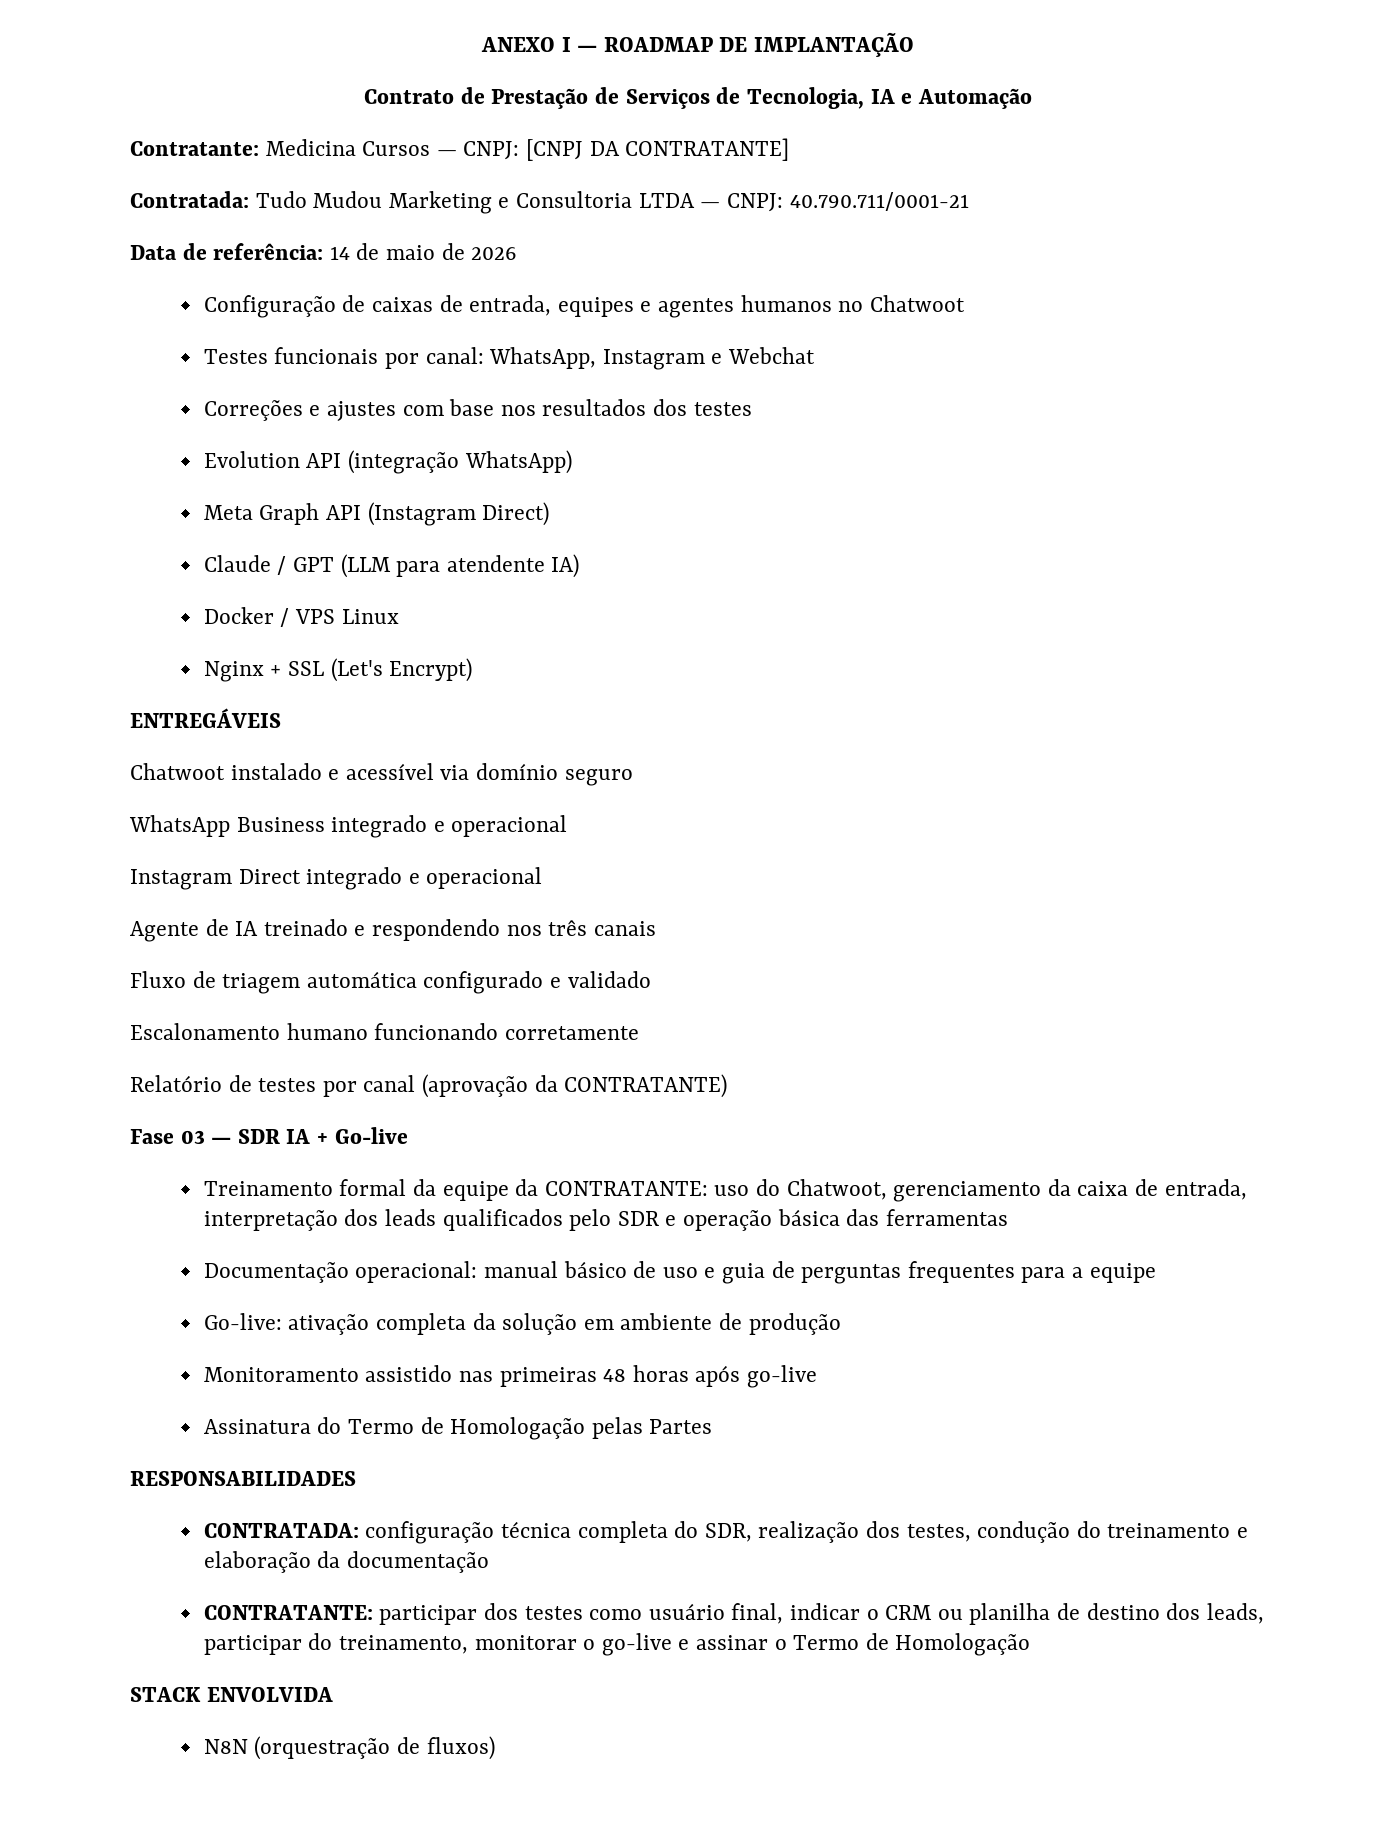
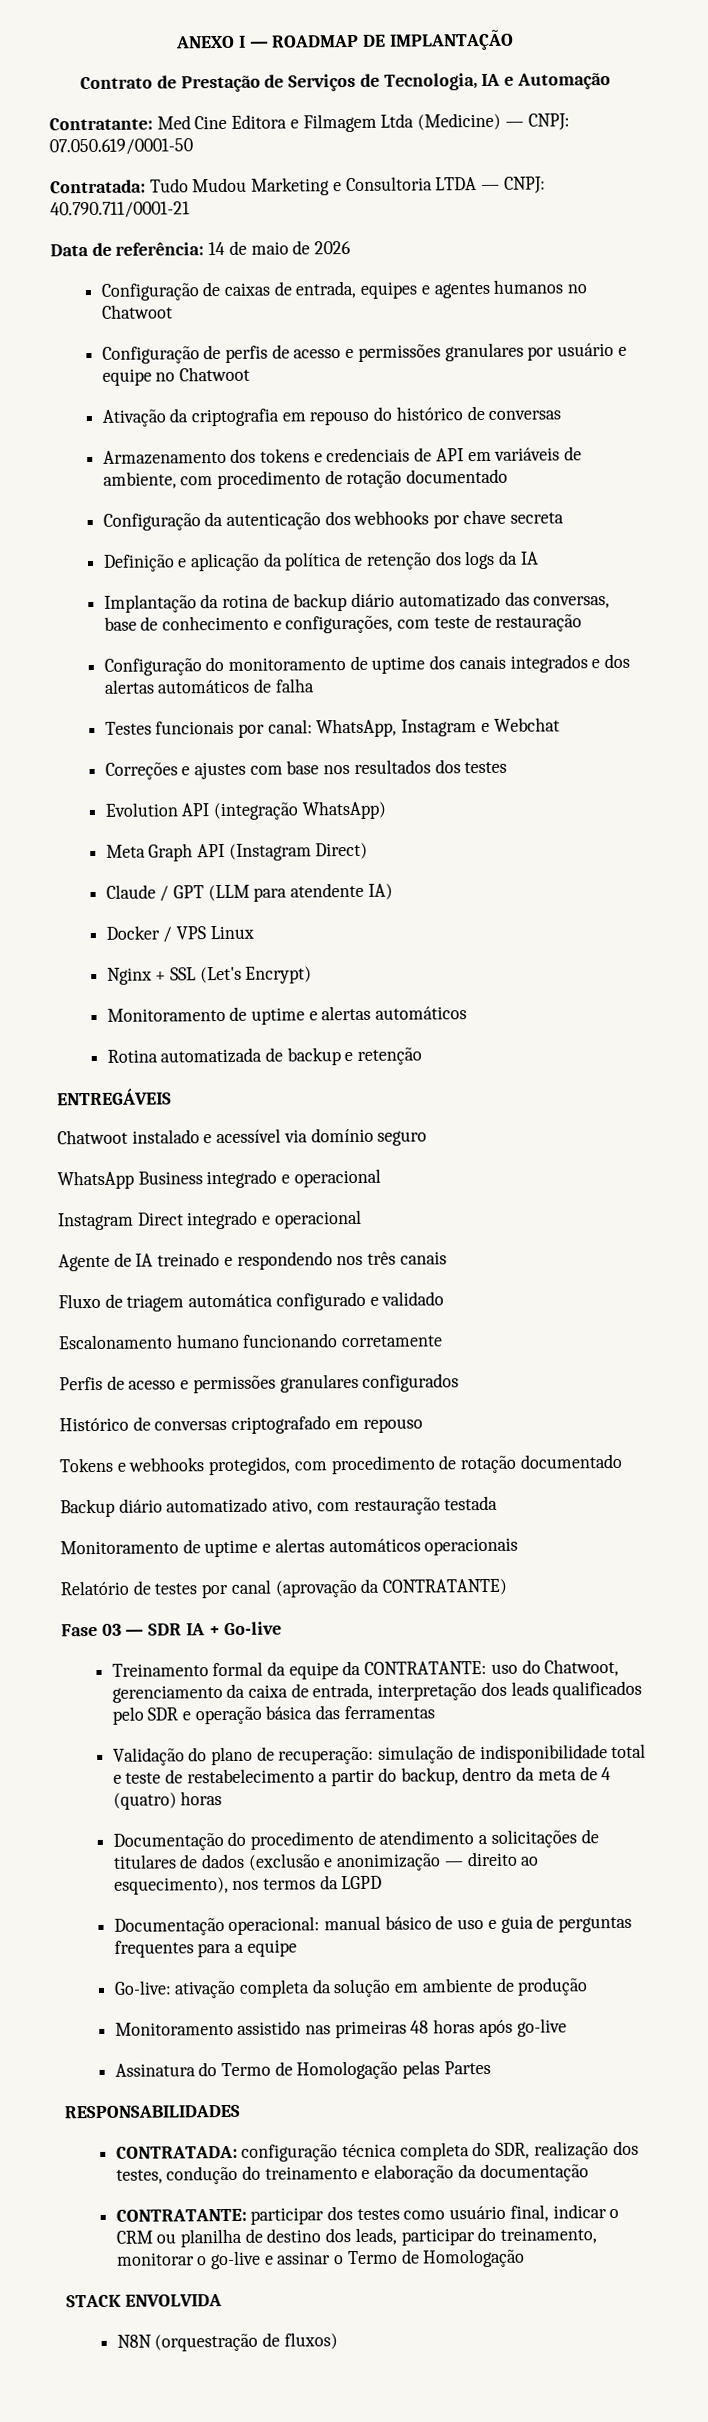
- Contratante: Medicina Cursos — CNPJ: [CNPJ DA CONTRATANTE]
+ Contratante: Med Cine Editora e Filmagem Ltda (Medicine) — CNPJ: 07.050.619/0001-50
+ Configuração de perfis de acesso e permissões granulares por usuário e equipe no Chatwoot
+ Ativação da criptografia em repouso do histórico de conversas
+ Armazenamento dos tokens e credenciais de API em variáveis de ambiente, com procedimento de rotação documentado
+ Configuração da autenticação dos webhooks por chave secreta
+ Definição e aplicação da política de retenção dos logs da IA
+ Implantação da rotina de backup diário automatizado das conversas, base de conhecimento e configurações, com teste de restauração
+ Configuração do monitoramento de uptime dos canais integrados e dos alertas automáticos de falha
  Nginx + SSL (Let's Encrypt)
+ Monitoramento de uptime e alertas automáticos
+ Rotina automatizada de backup e retenção
+ Perfis de acesso e permissões granulares configurados
+ Histórico de conversas criptografado em repouso
+ Tokens e webhooks protegidos, com procedimento de rotação documentado
+ Backup diário automatizado ativo, com restauração testada
+ Monitoramento de uptime e alertas automáticos operacionais
+ Validação do plano de recuperação: simulação de indisponibilidade total e teste de restabelecimento a partir do backup, dentro da meta de 4 (quatro) horas
+ Documentação do procedimento de atendimento a solicitações de titulares de dados (exclusão e anonimização — direito ao esquecimento), nos termos da LGPD

